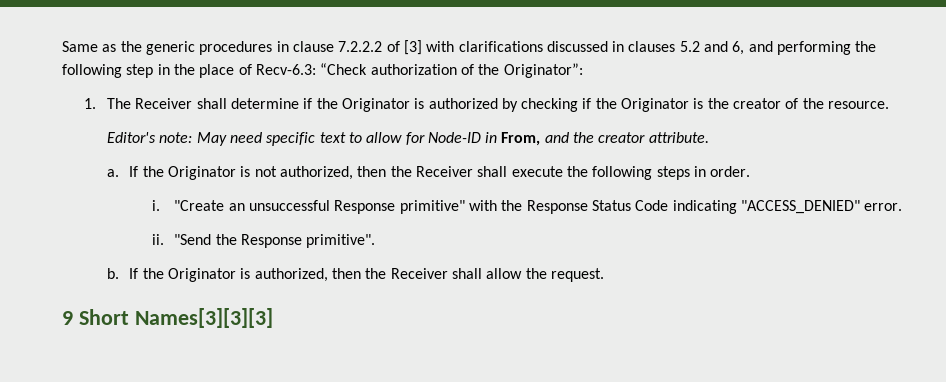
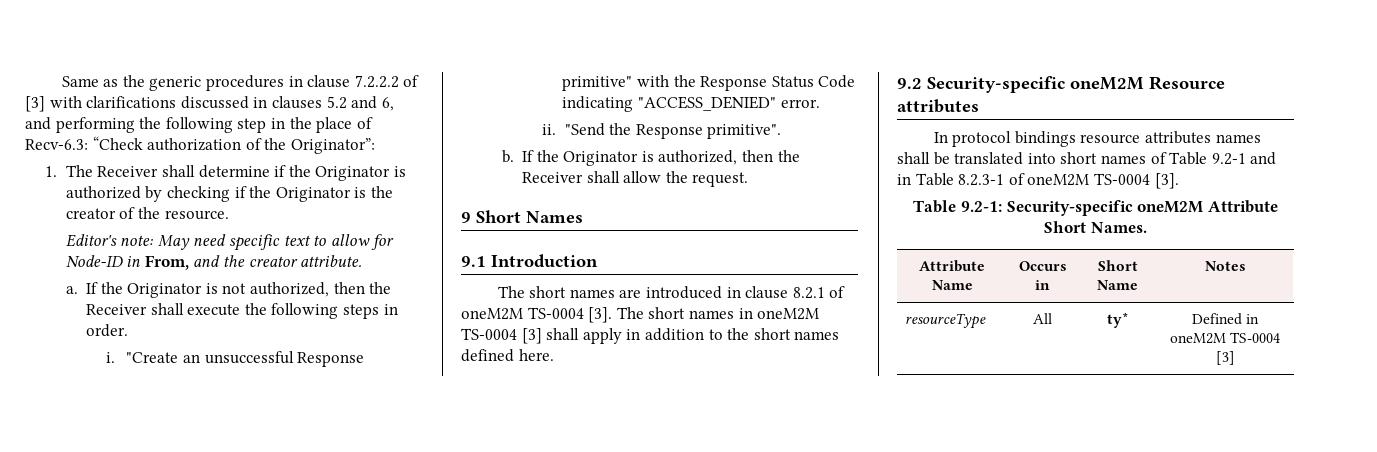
- 9 Short Names[3][3][3]
+ 9 Short Names
+ 9.1 Introduction
+ The short names are introduced in clause 8.2.1 of oneM2M TS-0004 [3]. The short names in oneM2M TS-0004 [3] shall apply in addition to the short names defined here.
+ 9.2 Security-specific oneM2M Resource attributes
+ In protocol bindings resource attributes names shall be translated into short names of Table 9.2-1 and in Table 8.2.3-1 of oneM2M TS-0004 [3].
+ Table 9.2-1: Security-specific oneM2M Attribute Short Names.
+ Attribute Name | Occurs in | Short Name | Notes
+ resourceType | All | ty* | Defined in oneM2M TS-0004 [3]

